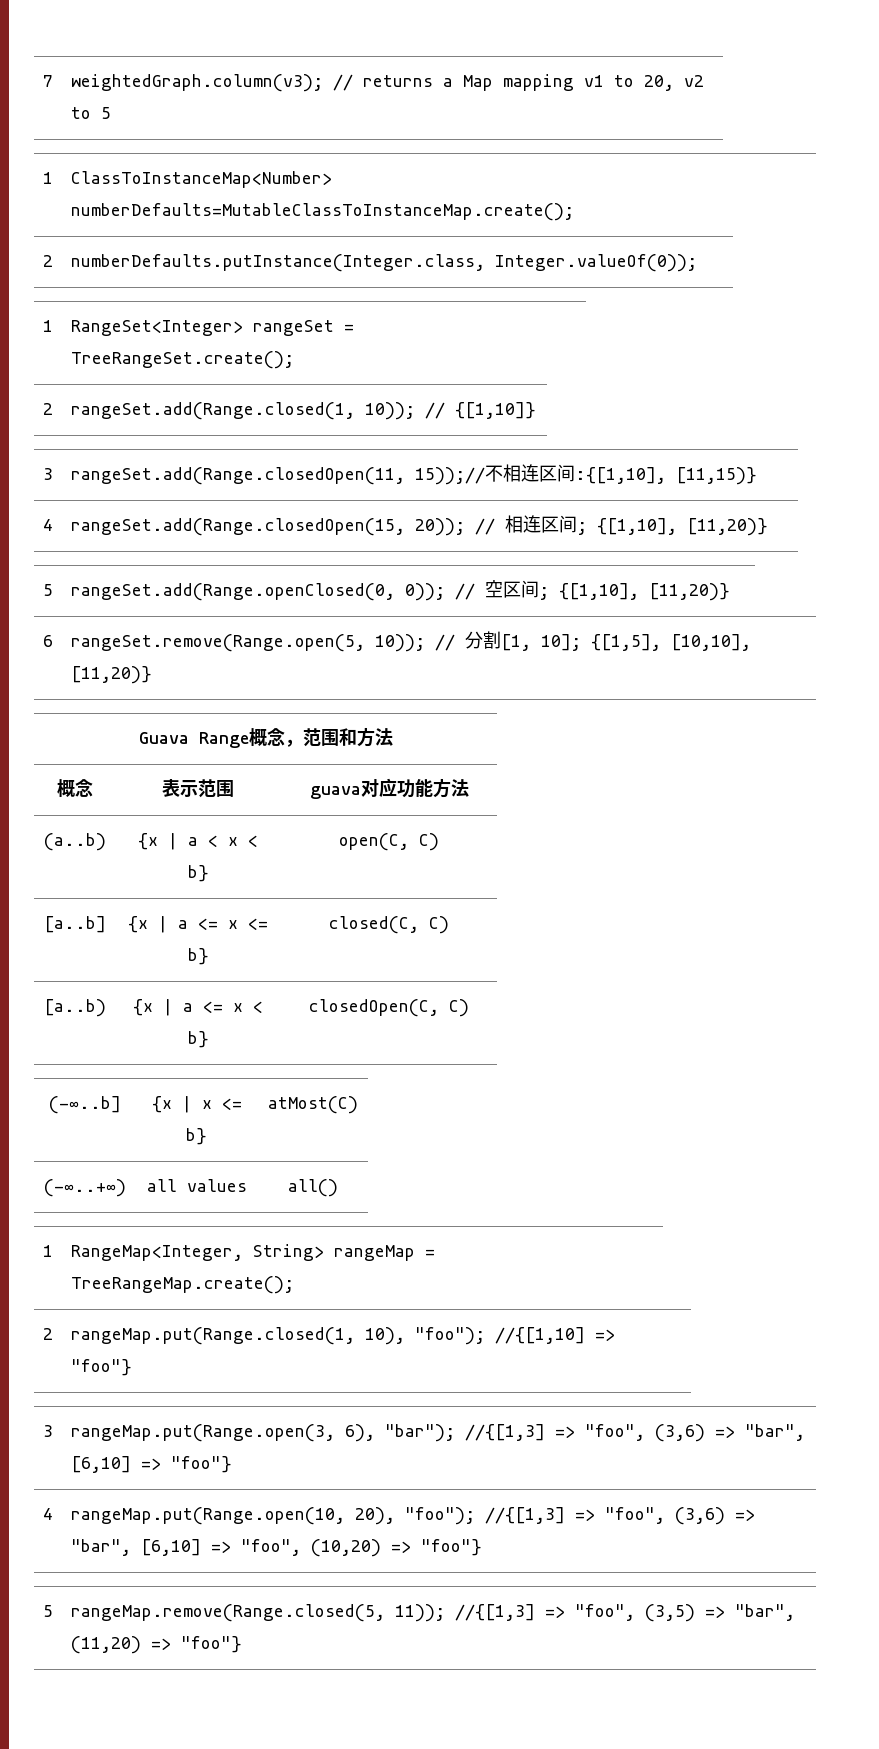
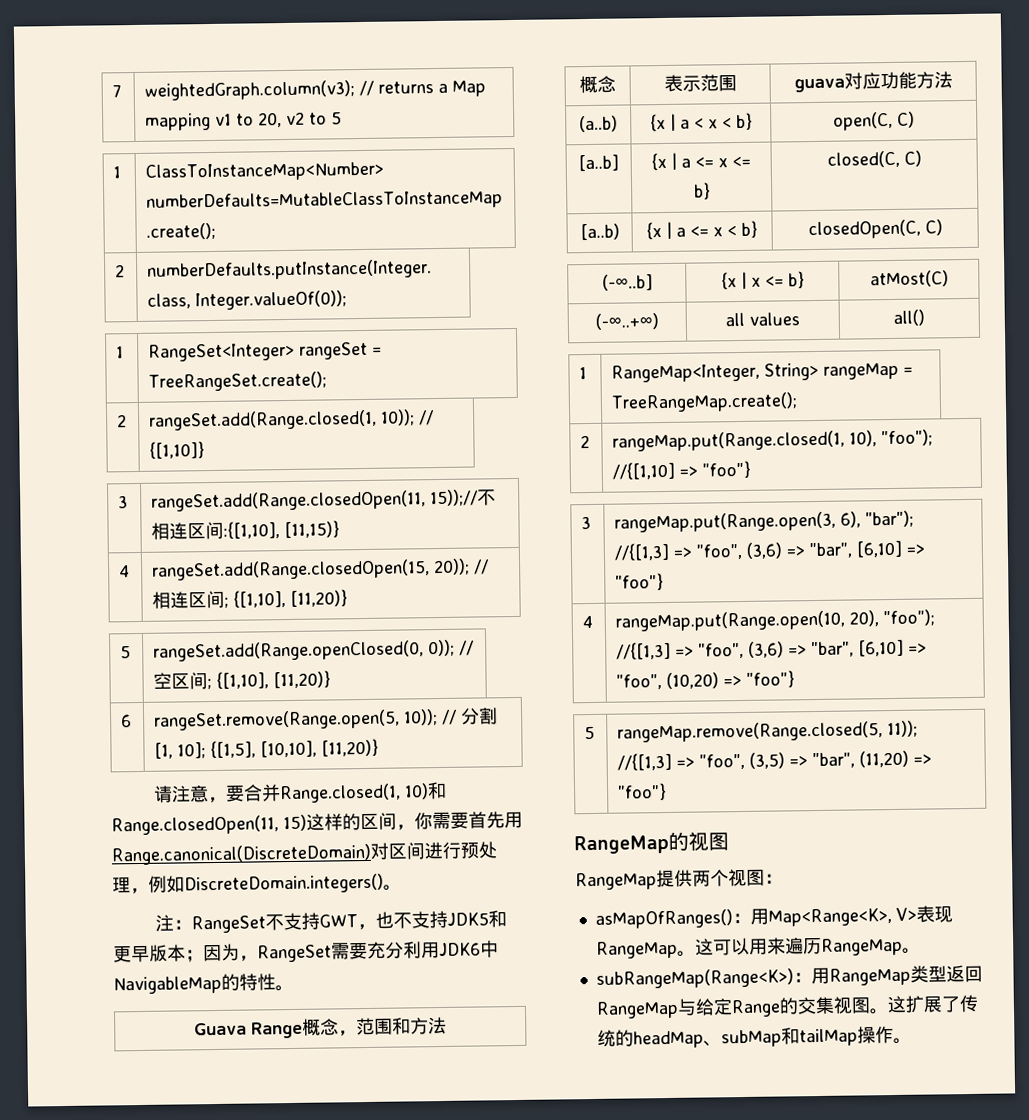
+ 请注意，要合并Range.closed(1, 10)和Range.closedOpen(11, 15)这样的区间，你需要首先用Range.canonical(DiscreteDomain)对区间进行预处理，例如DiscreteDomain.integers()。
+ 注：RangeSet不支持GWT，也不支持JDK5和更早版本；因为，RangeSet需要充分利用JDK6中NavigableMap的特性。
+ RangeMap的视图
+ RangeMap提供两个视图：
+ asMapOfRanges()：用Map<Range<K>, V>表现RangeMap。这可以用来遍历RangeMap。
+ subRangeMap(Range<K>)：用RangeMap类型返回RangeMap与给定Range的交集视图。这扩展了传统的headMap、subMap和tailMap操作。

